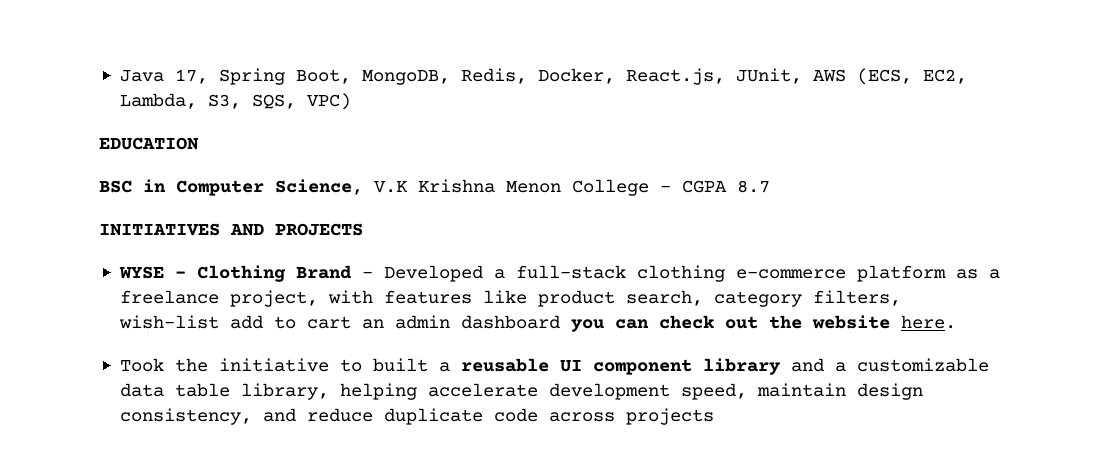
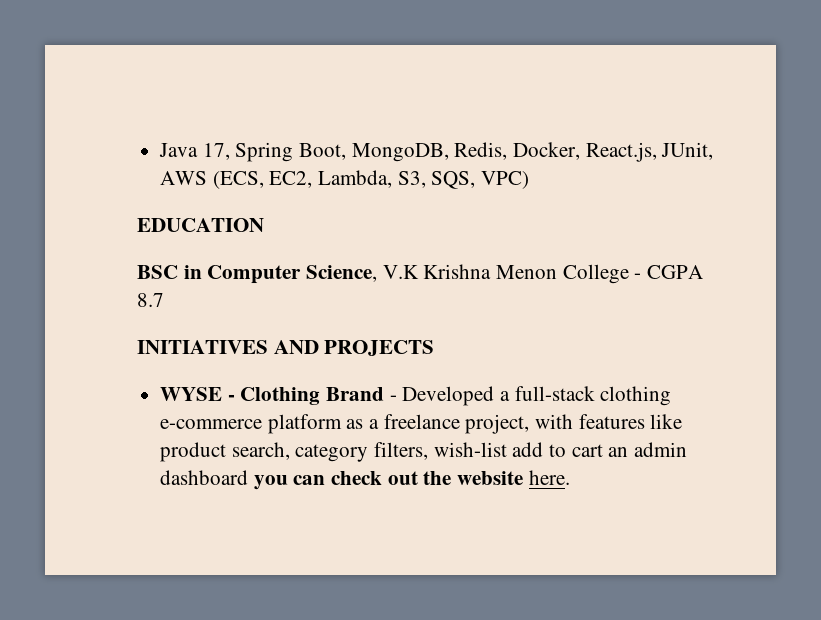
- Took the initiative to built a reusable UI component library and a customizable data table library, helping accelerate development speed, maintain design consistency, and reduce duplicate code across projects

